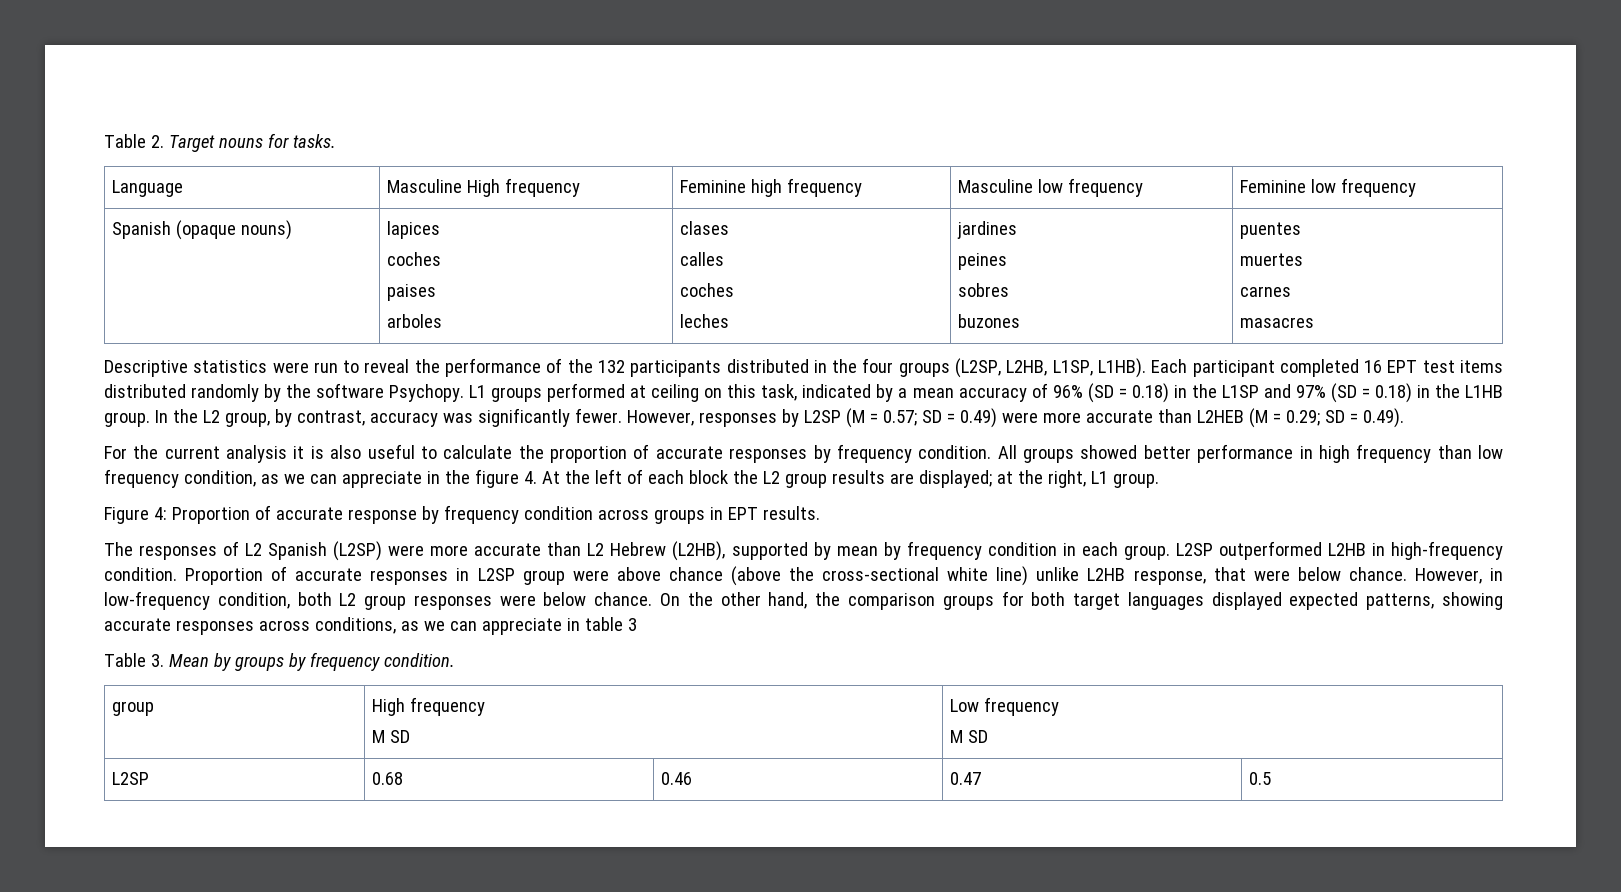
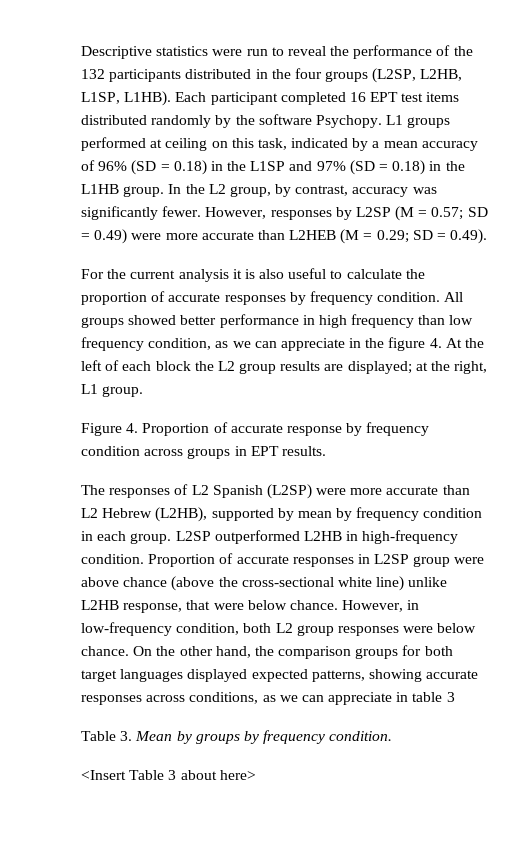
- Table 2. Target nouns for tasks.
- Language | Masculine High frequency | Feminine high frequency | Masculine low frequency | Feminine low frequency
- Spanish (opaque nouns) | lapices
- coches
- paises
- arboles | clases
- calles
- coches
- leches | jardines
- peines
- sobres
- buzones | puentes
- muertes
- carnes
- masacres
- Figure 4: Proportion of accurate response by frequency condition across groups in EPT results.
+ Figure 4. Proportion of accurate response by frequency condition across groups in EPT results.
- group | High frequency
- M SD | Low frequency
- M SD
- L2SP | 0.68 | 0.46 | 0.47 | 0.5
+ <Insert Table 3 about here>

